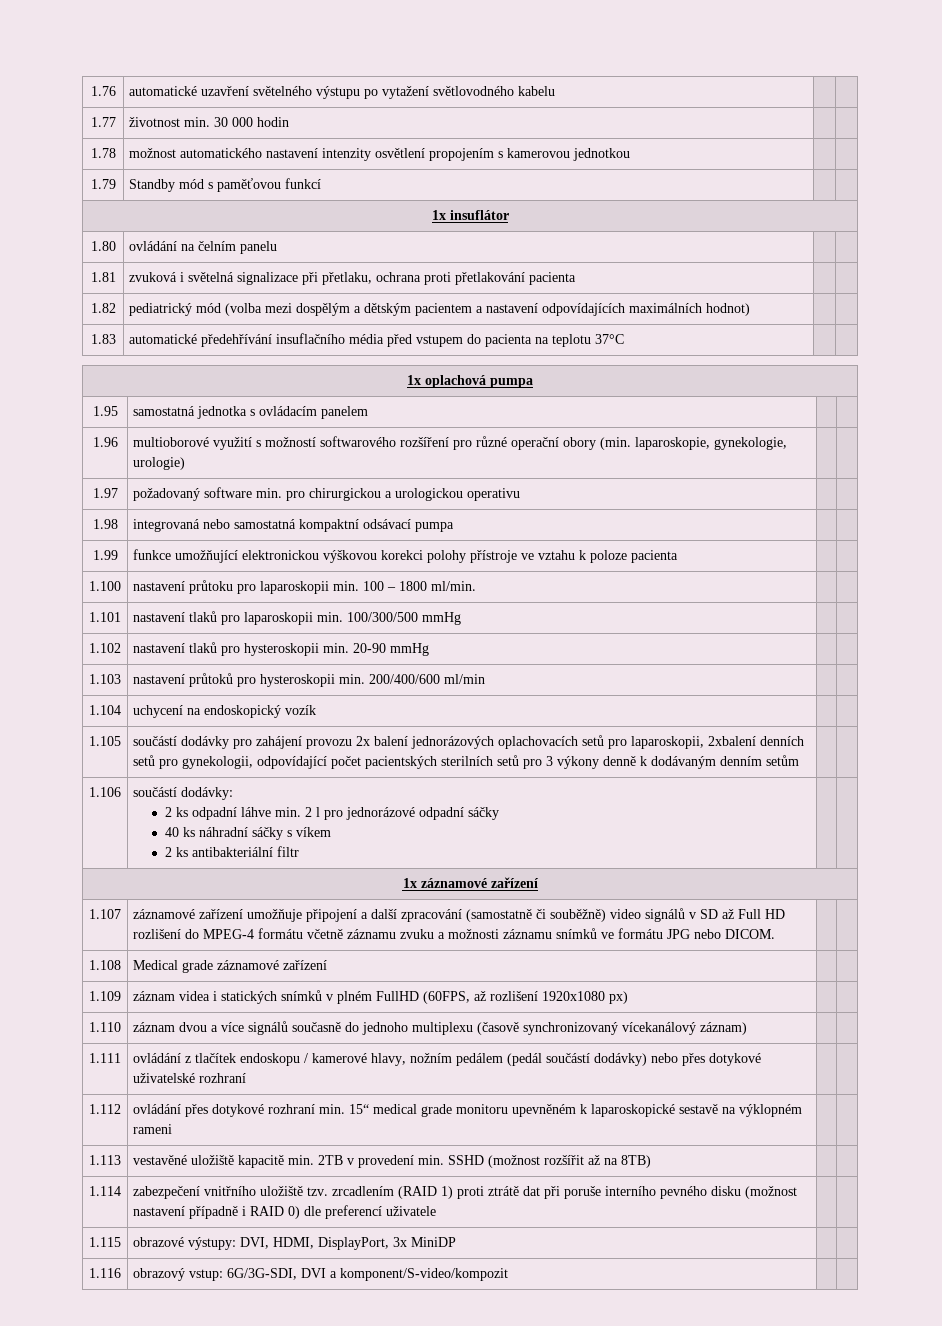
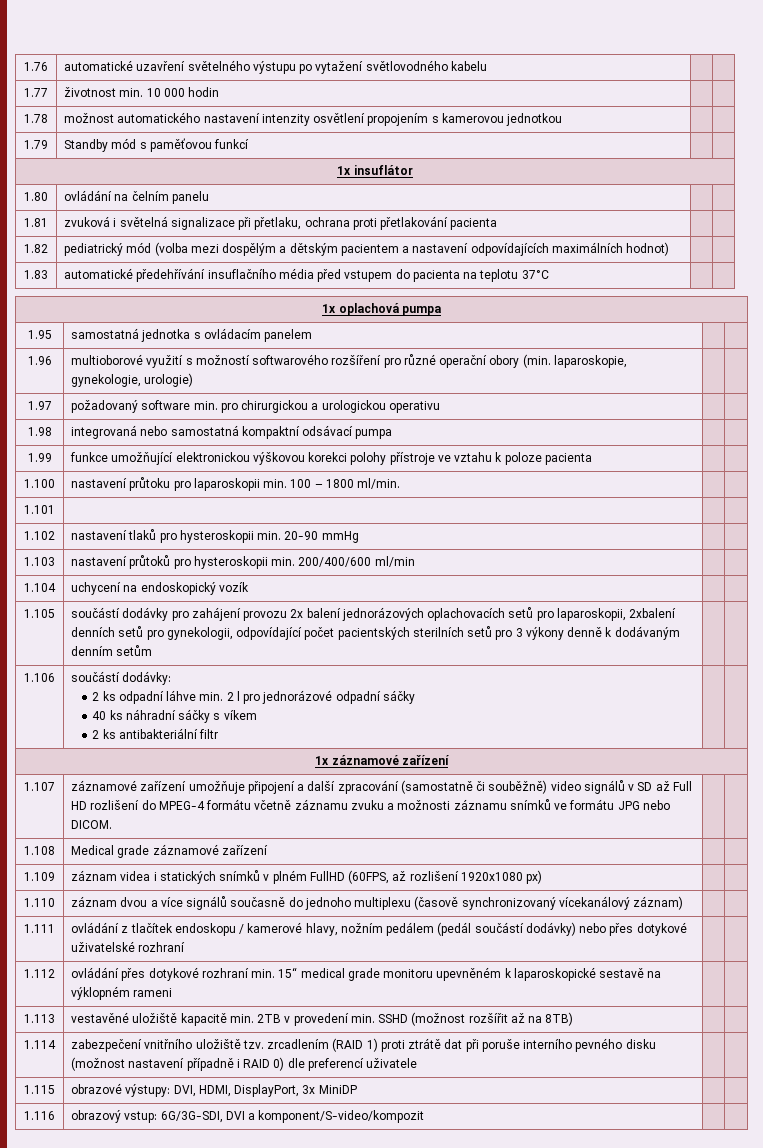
- 1.77 | životnost min. 30 000 hodin | |
+ 1.77 | životnost min. 10 000 hodin | |
- 1.101 | nastavení tlaků pro laparoskopii min. 100/300/500 mmHg | |
+ 1.101 | | |

